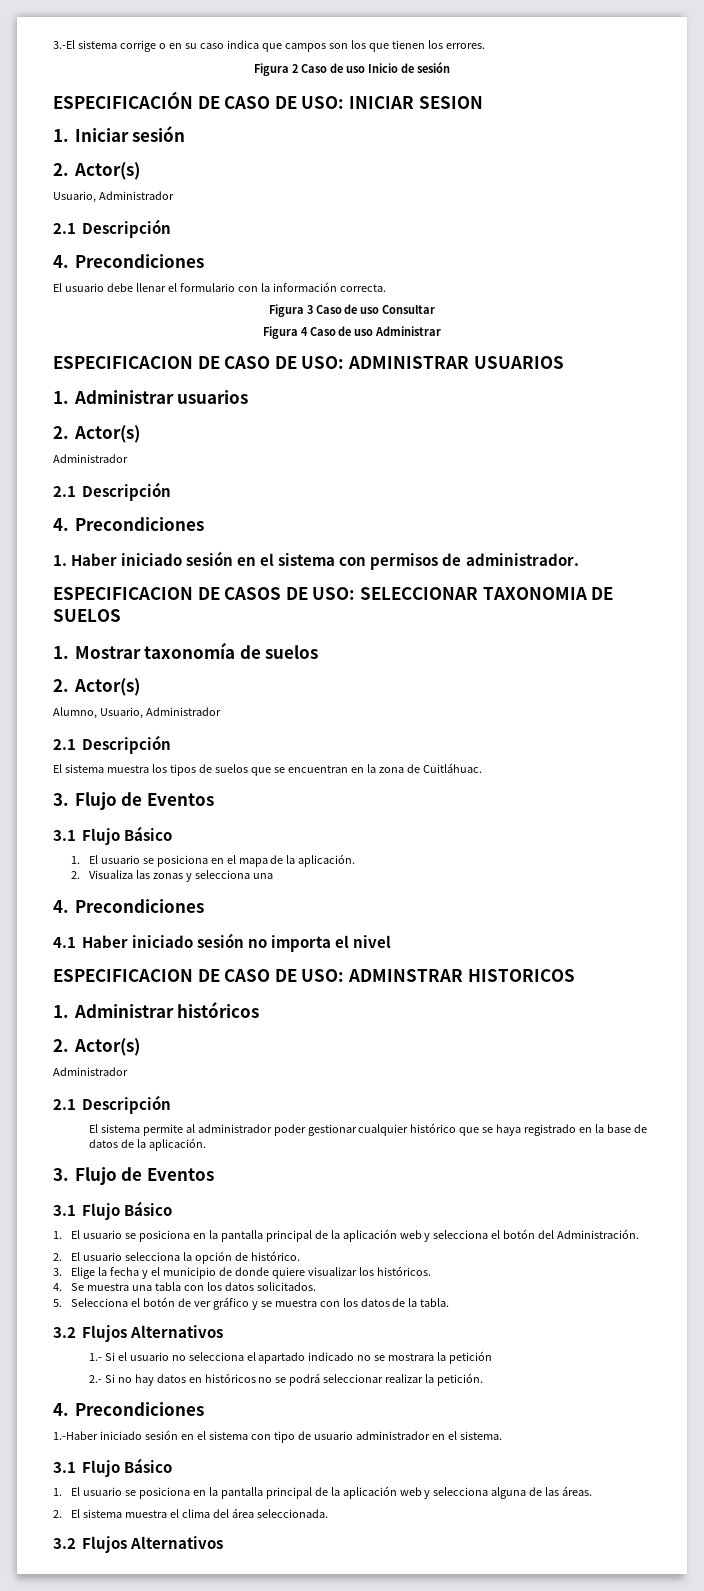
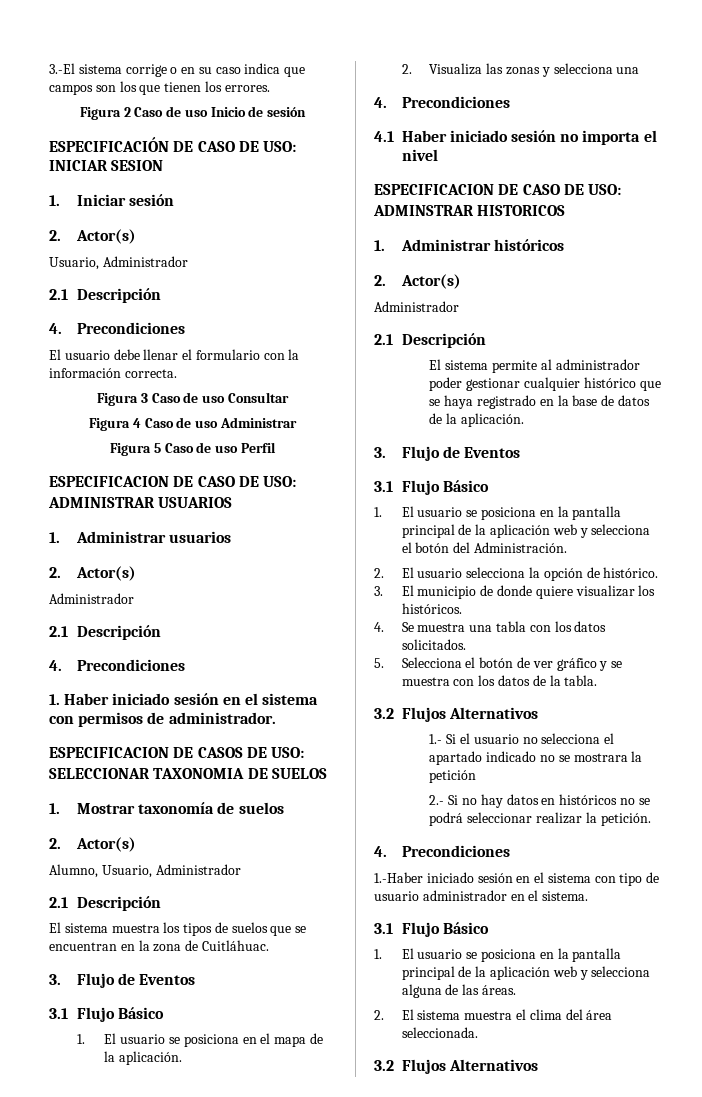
+ Figura 5 Caso de uso Perfil
- 3. Elige la fecha y el municipio de donde quiere visualizar los históricos.
+ 3. El municipio de donde quiere visualizar los históricos.

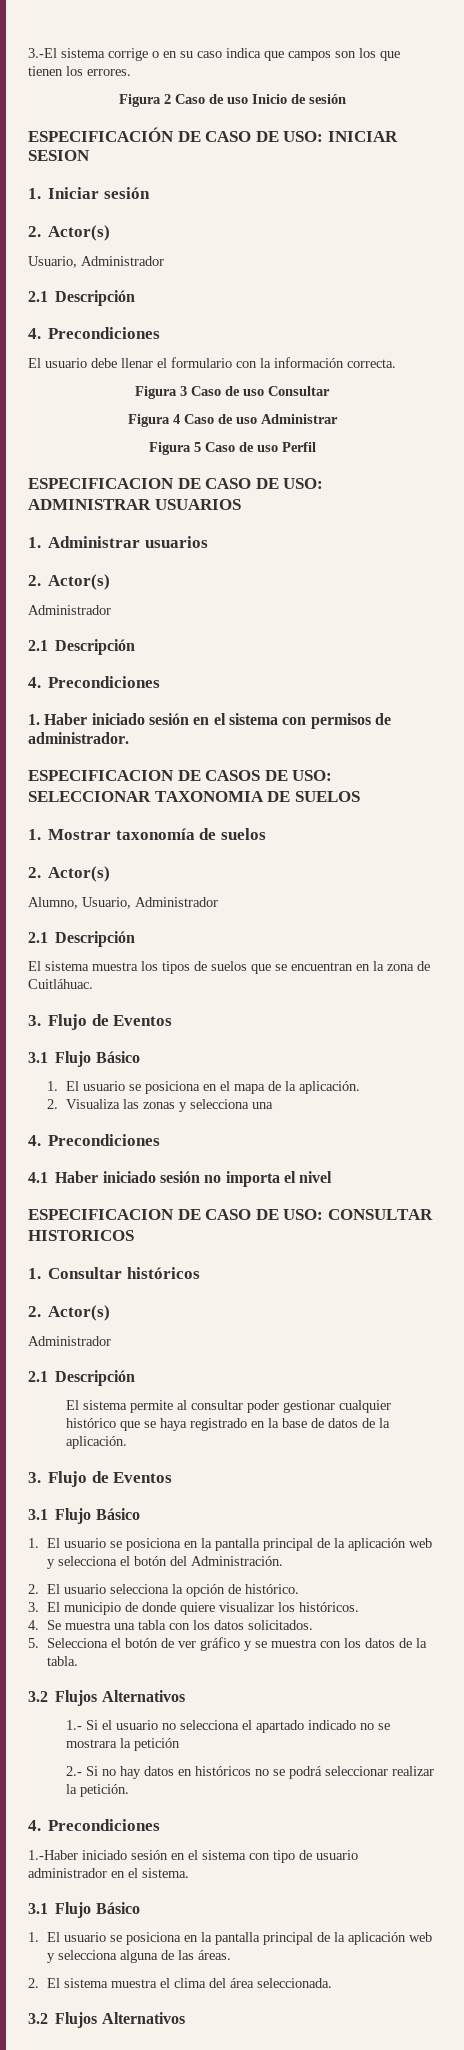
- ESPECIFICACION DE CASO DE USO: ADMINSTRAR HISTORICOS
+ ESPECIFICACION DE CASO DE USO: CONSULTAR HISTORICOS
- 1. Administrar históricos
+ 1. Consultar históricos
- El sistema permite al administrador poder gestionar cualquier histórico que se haya registrado en la base de datos de la aplicación.
+ El sistema permite al consultar poder gestionar cualquier histórico que se haya registrado en la base de datos de la aplicación.

